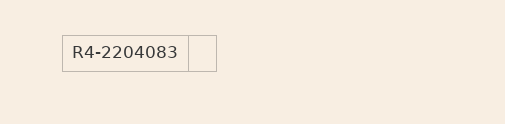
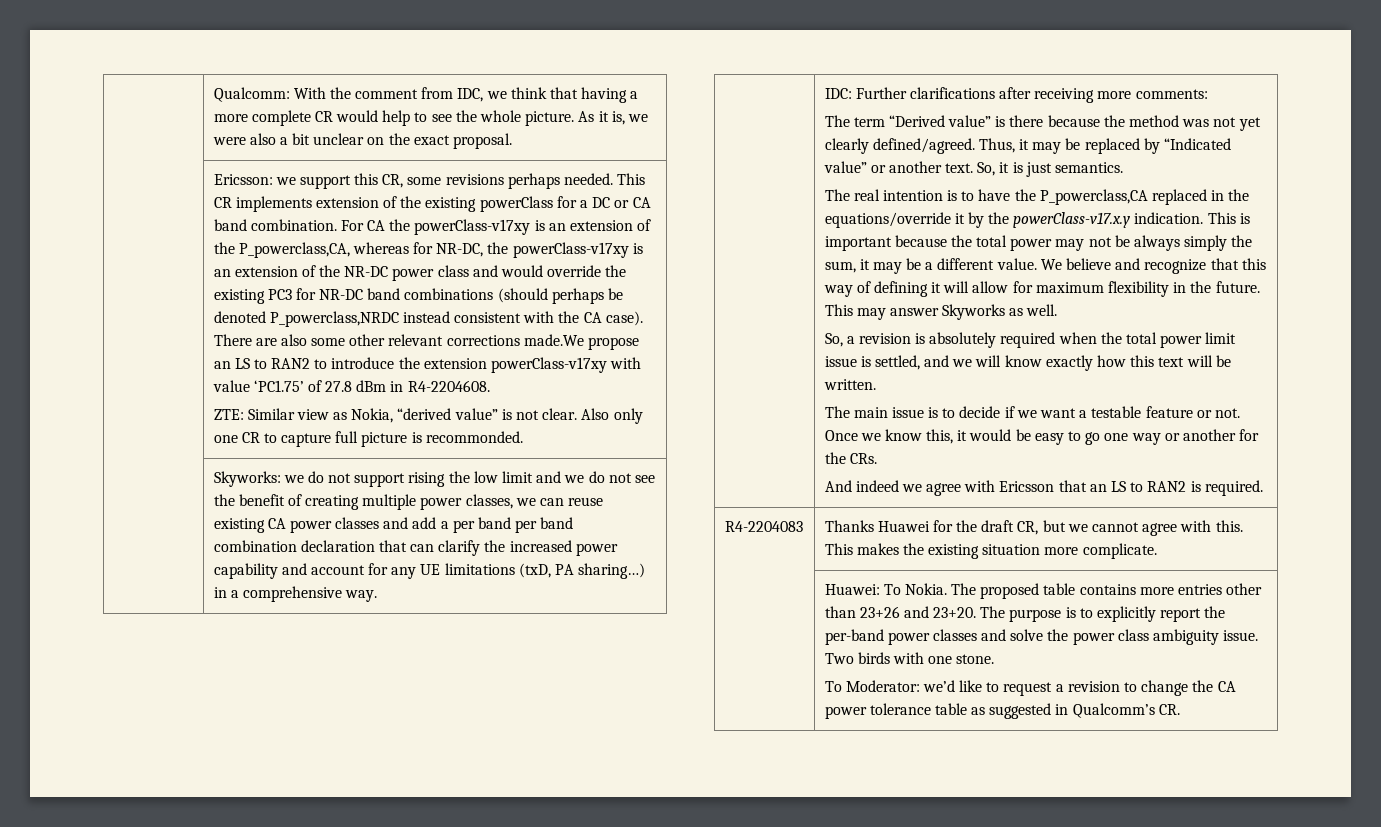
- R4-2204083 |
+ | Qualcomm: With the comment from IDC, we think that having a more complete CR would help to see the whole picture. As it is, we were also a bit unclear on the exact proposal.
+ | Ericsson: we support this CR, some revisions perhaps needed. This CR implements extension of the existing powerClass for a DC or CA band combination. For CA the powerClass-v17xy is an extension of the P_powerclass,CA, whereas for NR-DC, the powerClass-v17xy is an extension of the NR-DC power class and would override the existing PC3 for NR-DC band combinations (should perhaps be denoted P_powerclass,NRDC instead consistent with the CA case). There are also some other relevant corrections made.We propose an LS to RAN2 to introduce the extension powerClass-v17xy with value ‘PC1.75’ of 27.8 dBm in R4-2204608.
+ ZTE: Similar view as Nokia, “derived value” is not clear. Also only one CR to capture full picture is recommonded.
+ | Skyworks: we do not support rising the low limit and we do not see the benefit of creating multiple power classes, we can reuse existing CA power classes and add a per band per band combination declaration that can clarify the increased power capability and account for any UE limitations (txD, PA sharing…) in a comprehensive way.
+ | IDC: Further clarifications after receiving more comments:
+ The term “Derived value” is there because the method was not yet clearly defined/agreed. Thus, it may be replaced by “Indicated value” or another text. So, it is just semantics.
+ The real intention is to have the P_powerclass,CA replaced in the equations/override it by the powerClass-v17.x.y indication. This is important because the total power may not be always simply the sum, it may be a different value. We believe and recognize that this way of defining it will allow for maximum flexibility in the future. This may answer Skyworks as well.
+ So, a revision is absolutely required when the total power limit issue is settled, and we will know exactly how this text will be written.
+ The main issue is to decide if we want a testable feature or not. Once we know this, it would be easy to go one way or another for the CRs.
+ And indeed we agree with Ericsson that an LS to RAN2 is required.
+ R4-2204083 | Thanks Huawei for the draft CR, but we cannot agree with this. This makes the existing situation more complicate.
+ | Huawei: To Nokia. The proposed table contains more entries other than 23+26 and 23+20. The purpose is to explicitly report the per-band power classes and solve the power class ambiguity issue. Two birds with one stone.
+ To Moderator: we’d like to request a revision to change the CA power tolerance table as suggested in Qualcomm’s CR.

